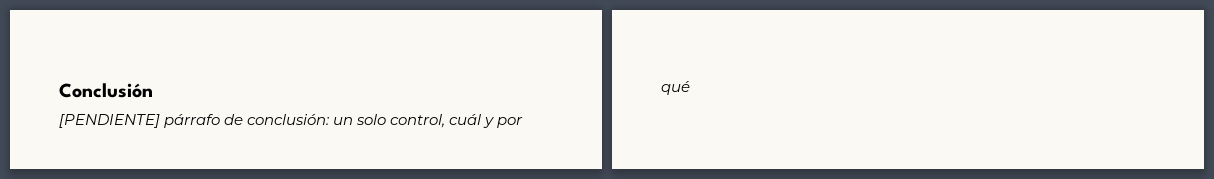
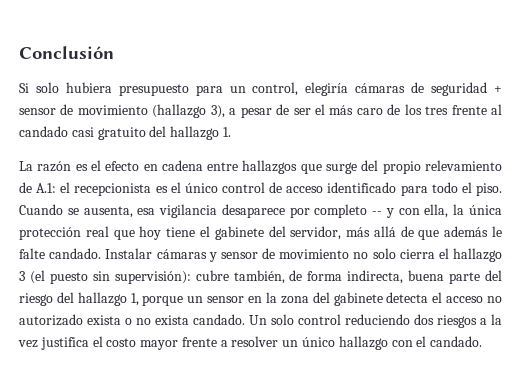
- [PENDIENTE] párrafo de conclusión: un solo control, cuál y por qué
+ Si solo hubiera presupuesto para un control, elegiría cámaras de seguridad + sensor de movimiento (hallazgo 3), a pesar de ser el más caro de los tres frente al candado casi gratuito del hallazgo 1.
+ La razón es el efecto en cadena entre hallazgos que surge del propio relevamiento de A.1: el recepcionista es el único control de acceso identificado para todo el piso. Cuando se ausenta, esa vigilancia desaparece por completo -- y con ella, la única protección real que hoy tiene el gabinete del servidor, más allá de que además le falte candado. Instalar cámaras y sensor de movimiento no solo cierra el hallazgo 3 (el puesto sin supervisión): cubre también, de forma indirecta, buena parte del riesgo del hallazgo 1, porque un sensor en la zona del gabinete detecta el acceso no autorizado exista o no exista candado. Un solo control reduciendo dos riesgos a la vez justifica el costo mayor frente a resolver un único hallazgo con el candado.

